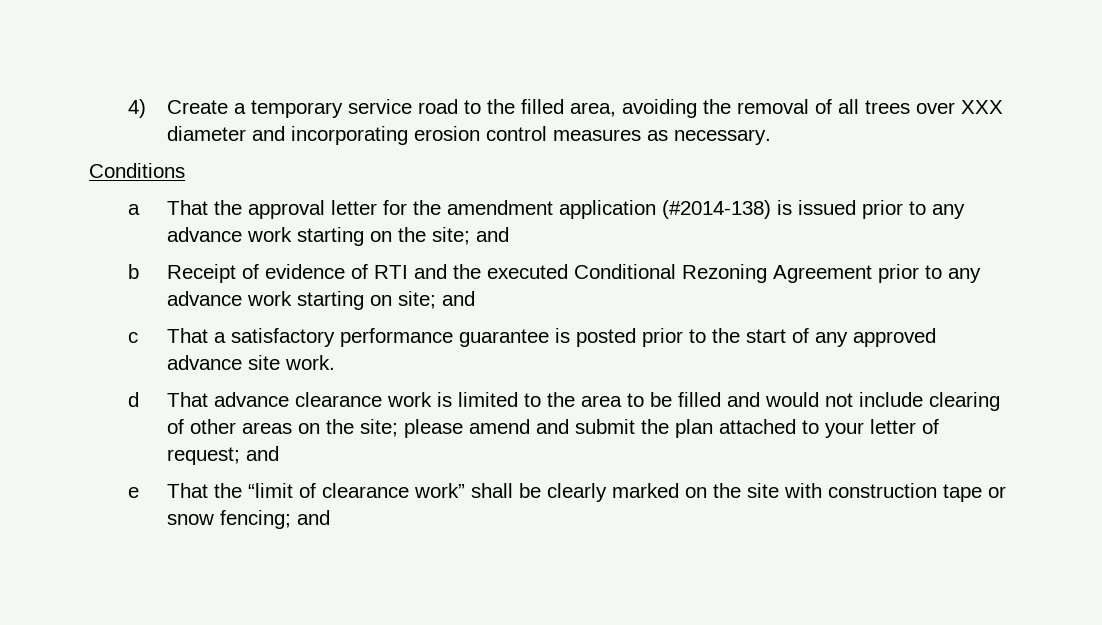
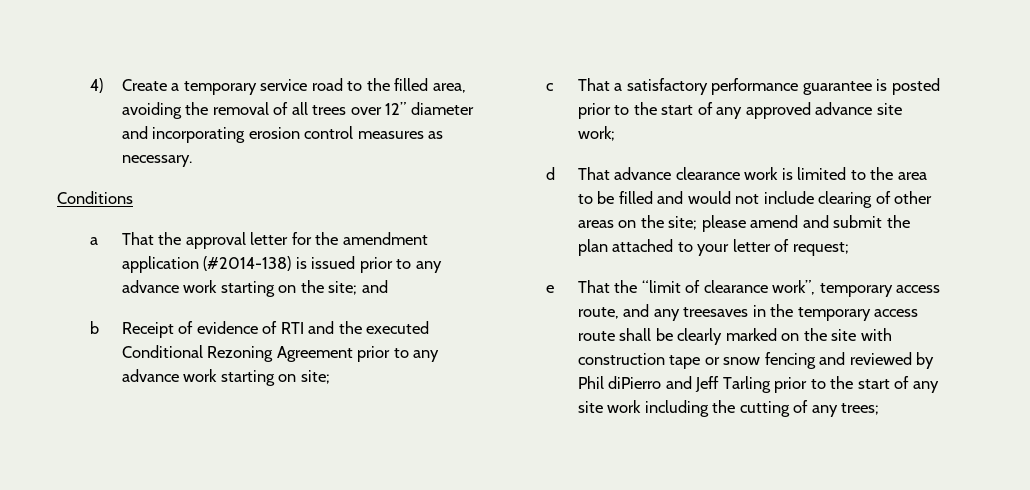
- 4) Create a temporary service road to the filled area, avoiding the removal of all trees over XXX diameter and incorporating erosion control measures as necessary.
+ 4) Create a temporary service road to the filled area, avoiding the removal of all trees over 12” diameter and incorporating erosion control measures as necessary.
- b Receipt of evidence of RTI and the executed Conditional Rezoning Agreement prior to any advance work starting on site; and
+ b Receipt of evidence of RTI and the executed Conditional Rezoning Agreement prior to any advance work starting on site;
- c That a satisfactory performance guarantee is posted prior to the start of any approved advance site work.
+ c That a satisfactory performance guarantee is posted prior to the start of any approved advance site work;
- d That advance clearance work is limited to the area to be filled and would not include clearing of other areas on the site; please amend and submit the plan attached to your letter of request; and
+ d That advance clearance work is limited to the area to be filled and would not include clearing of other areas on the site; please amend and submit the plan attached to your letter of request;
- e That the “limit of clearance work” shall be clearly marked on the site with construction tape or snow fencing; and
+ e That the “limit of clearance work”, temporary access route, and any treesaves in the temporary access route shall be clearly marked on the site with construction tape or snow fencing and reviewed by Phil diPierro and Jeff Tarling prior to the start of any site work including the cutting of any trees;

